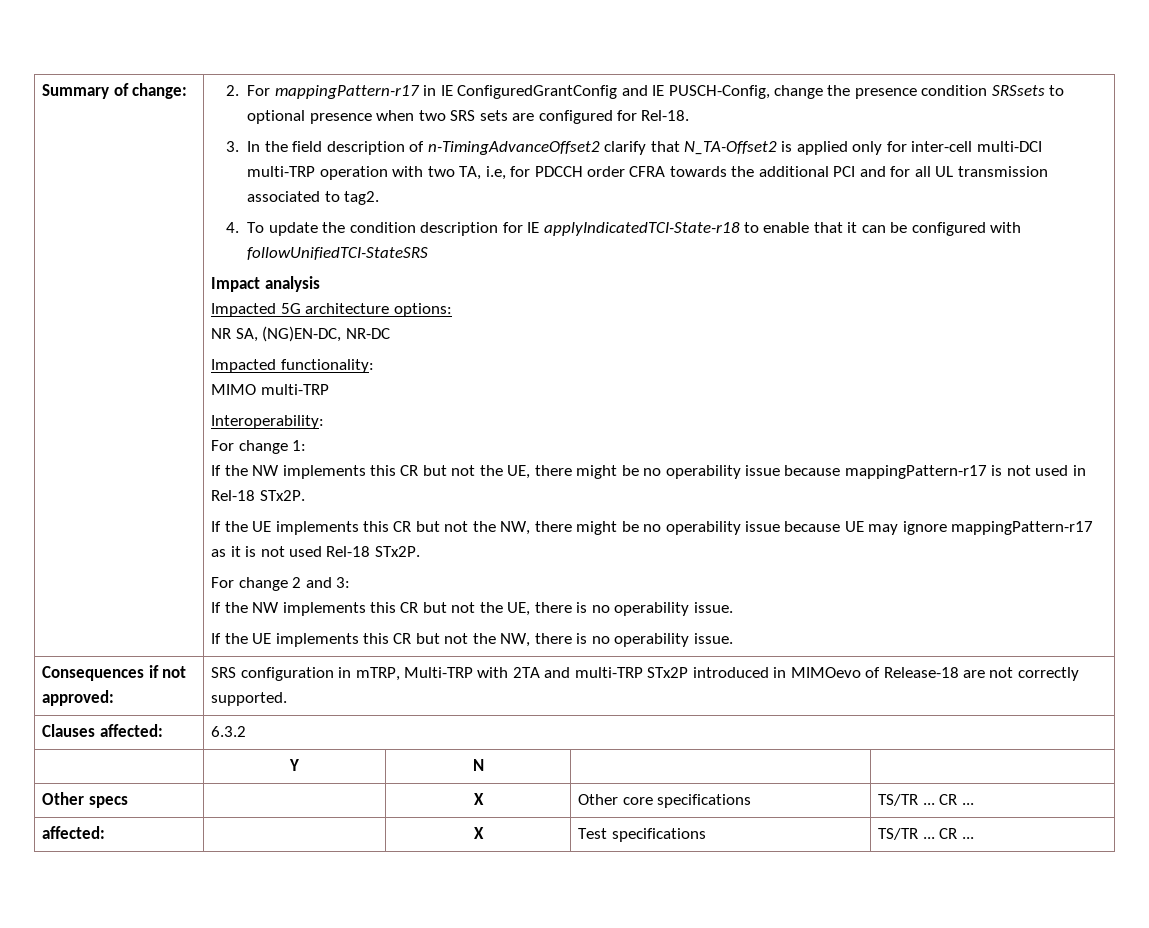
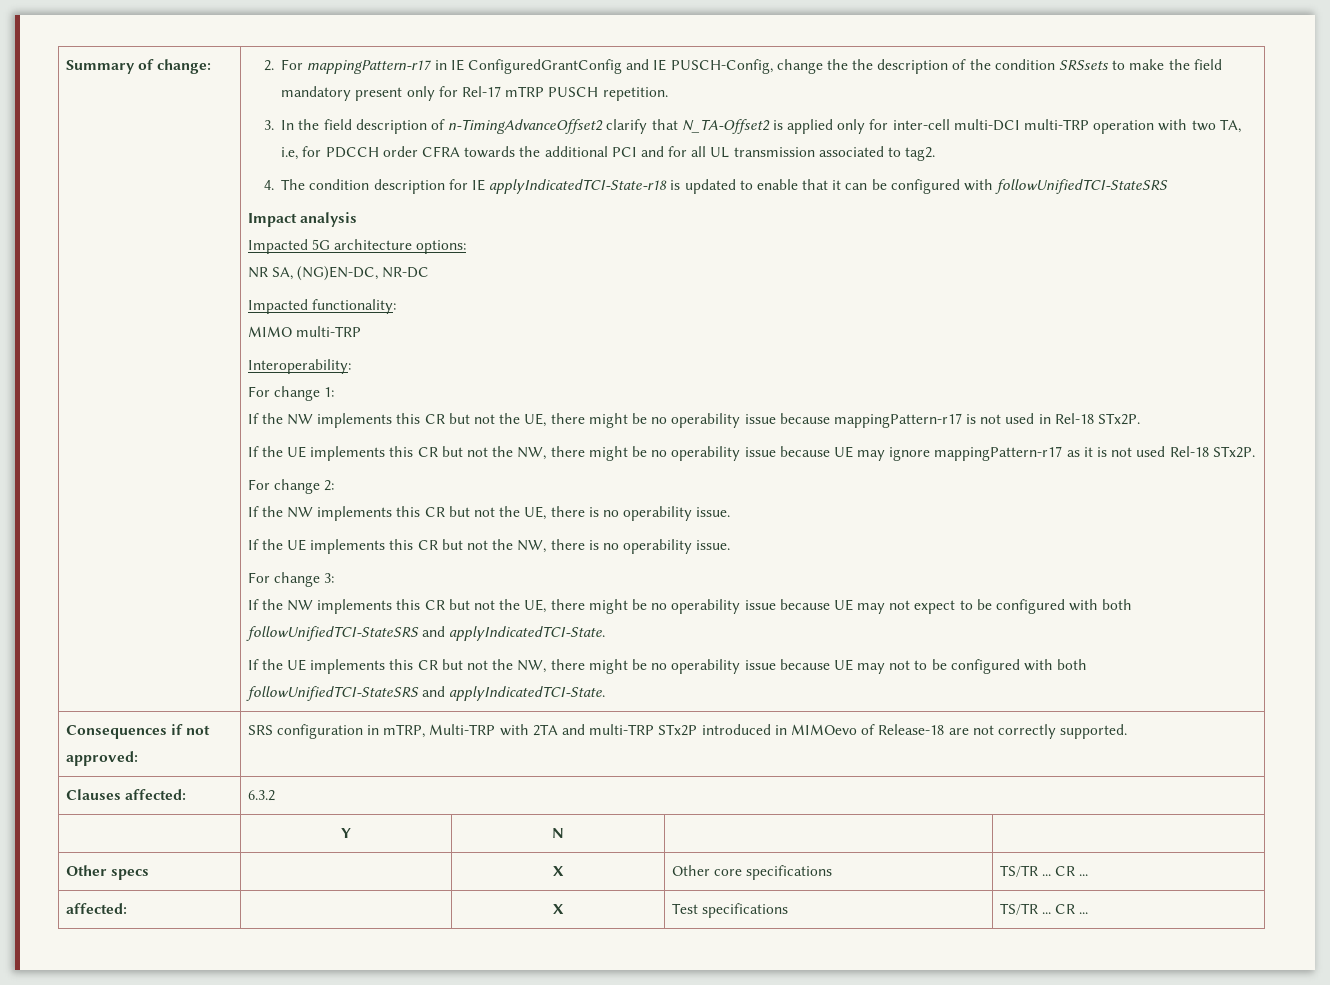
- 2. For mappingPattern-r17 in IE ConfiguredGrantConfig and IE PUSCH-Config, change the presence condition SRSsets to optional presence when two SRS sets are configured for Rel-18.
+ 2. For mappingPattern-r17 in IE ConfiguredGrantConfig and IE PUSCH-Config, change the the description of the condition SRSsets to make the field mandatory present only for Rel-17 mTRP PUSCH repetition.
- 4. To update the condition description for IE applyIndicatedTCI-State-r18 to enable that it can be configured with followUnifiedTCI-StateSRS
+ 4. The condition description for IE applyIndicatedTCI-State-r18 is updated to enable that it can be configured with followUnifiedTCI-StateSRS
- For change 2 and 3:
+ For change 2:
+ For change 3:
+ If the NW implements this CR but not the UE, there might be no operability issue because UE may not expect to be configured with both followUnifiedTCI-StateSRS and applyIndicatedTCI-State.
+ If the UE implements this CR but not the NW, there might be no operability issue because UE may not to be configured with both followUnifiedTCI-StateSRS and applyIndicatedTCI-State.

